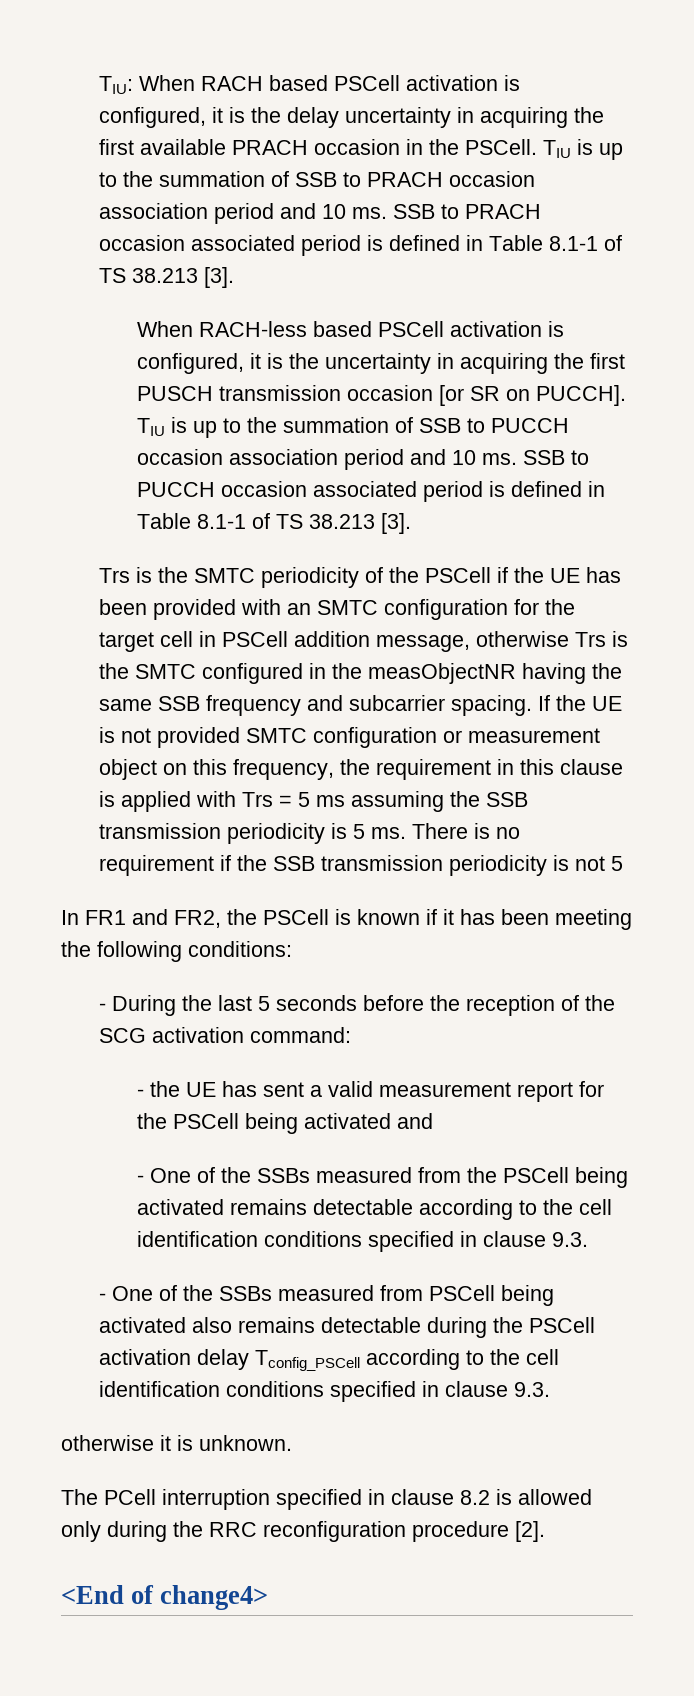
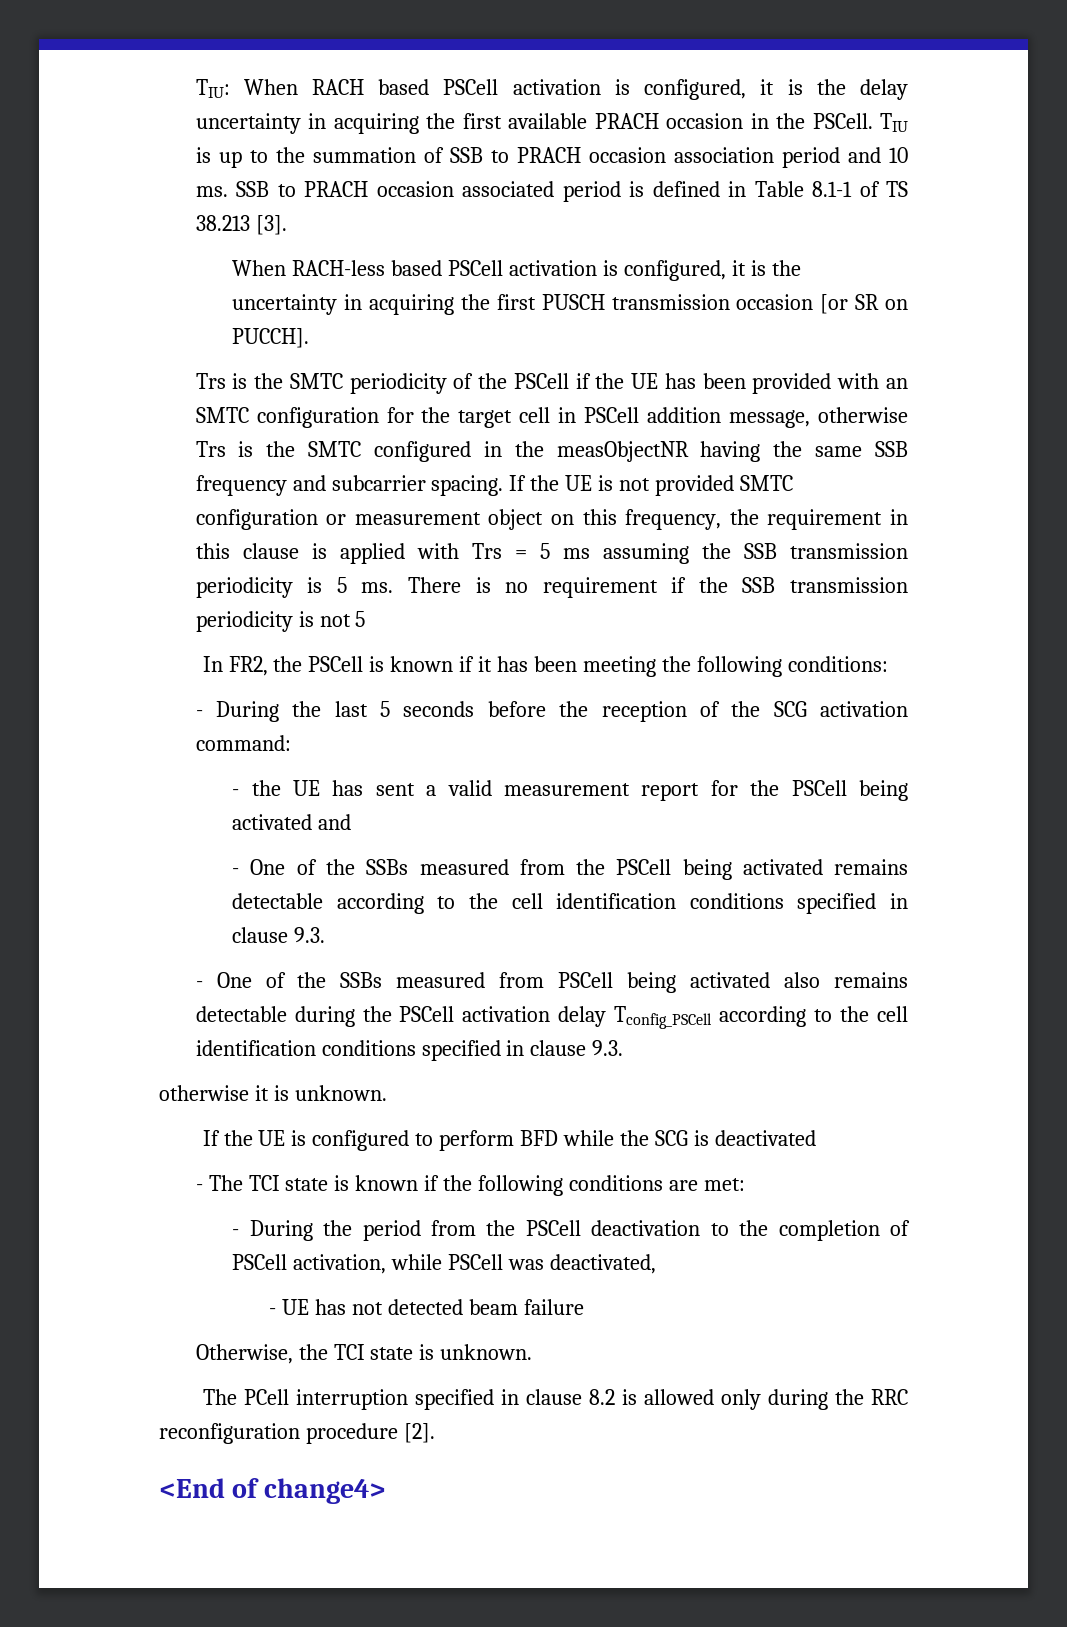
- TIU is up to the summation of SSB to PUCCH occasion association period and 10 ms. SSB to PUCCH occasion associated period is defined in Table 8.1-1 of TS 38.213 [3].
- In FR1 and FR2, the PSCell is known if it has been meeting the following conditions:
+ In FR2, the PSCell is known if it has been meeting the following conditions:
+ If the UE is configured to perform BFD while the SCG is deactivated
+ - The TCI state is known if the following conditions are met:
+ - During the period from the PSCell deactivation to the completion of PSCell activation, while PSCell was deactivated,
+ - UE has not detected beam failure
+ Otherwise, the TCI state is unknown.

